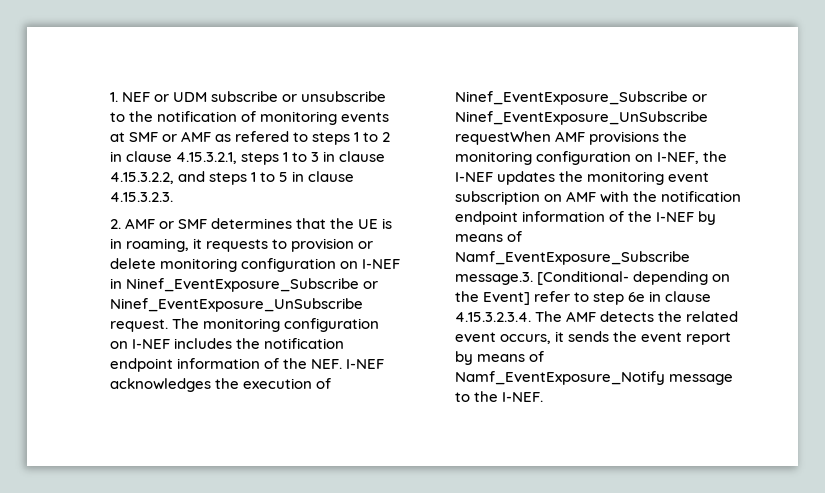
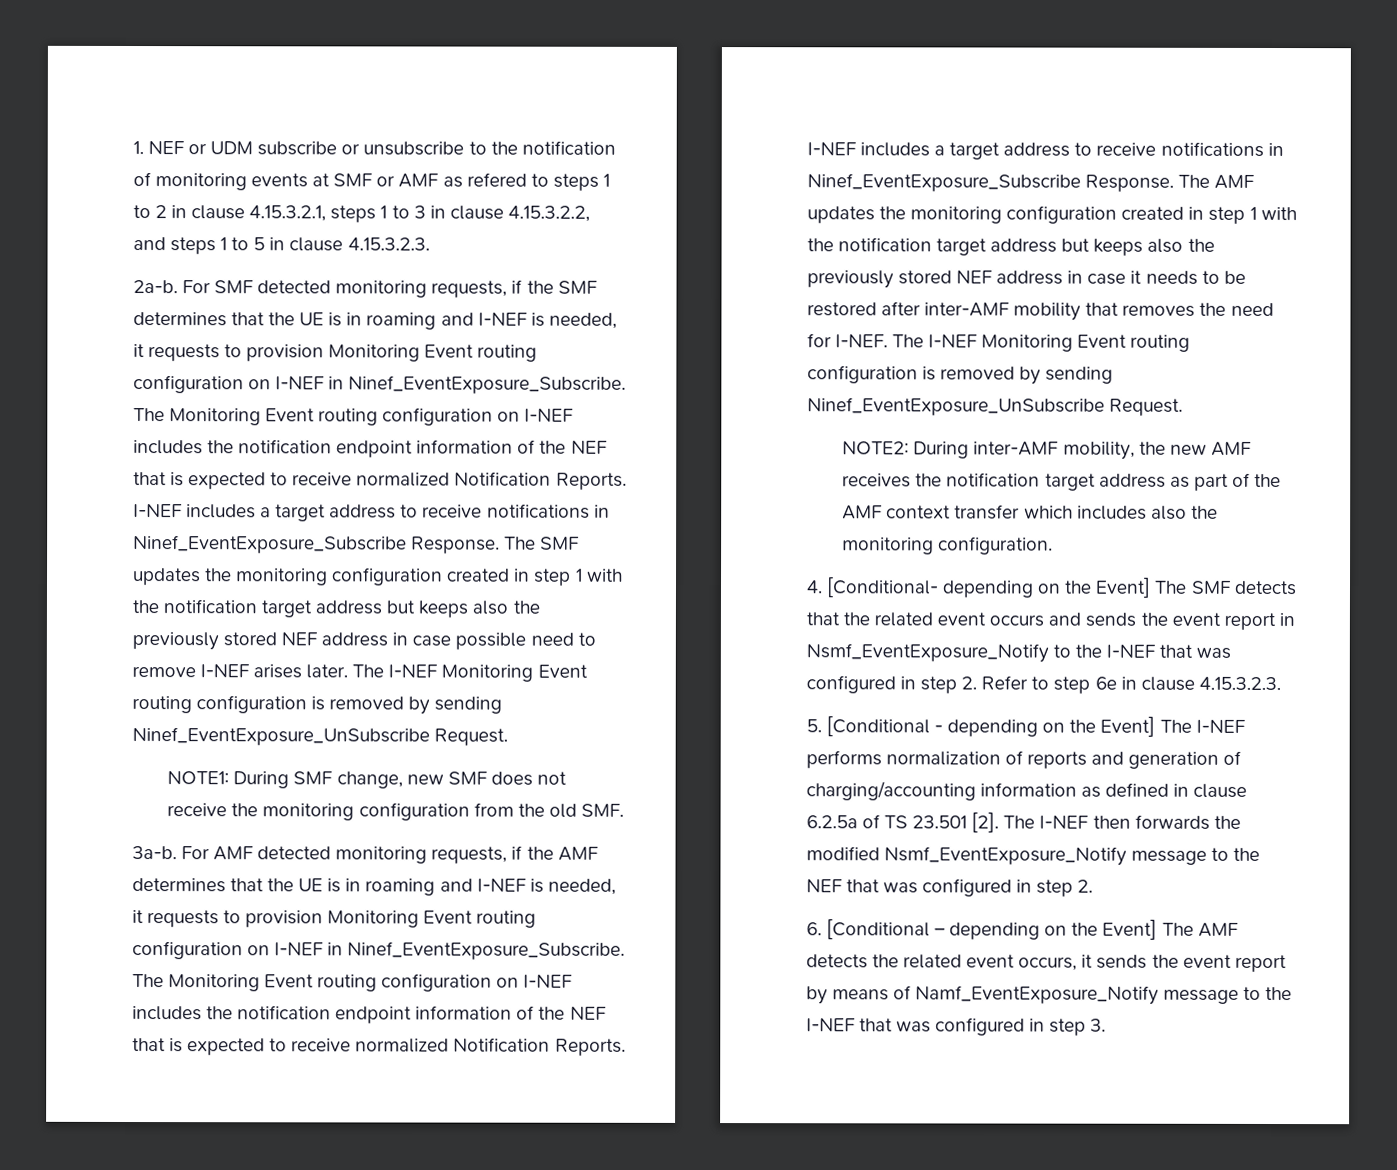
- 2. AMF or SMF determines that the UE is in roaming, it requests to provision or delete monitoring configuration on I-NEF in Ninef_EventExposure_Subscribe or Ninef_EventExposure_UnSubscribe request. The monitoring configuration on I-NEF includes the notification endpoint information of the NEF. I-NEF acknowledges the execution of Ninef_EventExposure_Subscribe or Ninef_EventExposure_UnSubscribe requestWhen AMF provisions the monitoring configuration on I-NEF, the I-NEF updates the monitoring event subscription on AMF with the notification endpoint information of the I-NEF by means of Namf_EventExposure_Subscribe message.3. [Conditional- depending on the Event] refer to step 6e in clause 4.15.3.2.3.4. The AMF detects the related event occurs, it sends the event report by means of Namf_EventExposure_Notify message to the I-NEF.
+ 2a-b. For SMF detected monitoring requests, if the SMF determines that the UE is in roaming and I-NEF is needed, it requests to provision Monitoring Event routing configuration on I-NEF in Ninef_EventExposure_Subscribe. The Monitoring Event routing configuration on I-NEF includes the notification endpoint information of the NEF that is expected to receive normalized Notification Reports. I-NEF includes a target address to receive notifications in Ninef_EventExposure_Subscribe Response. The SMF updates the monitoring configuration created in step 1 with the notification target address but keeps also the previously stored NEF address in case possible need to remove I-NEF arises later. The I-NEF Monitoring Event routing configuration is removed by sending Ninef_EventExposure_UnSubscribe Request.
+ NOTE1: During SMF change, new SMF does not receive the monitoring configuration from the old SMF.
+ 3a-b. For AMF detected monitoring requests, if the AMF determines that the UE is in roaming and I-NEF is needed, it requests to provision Monitoring Event routing configuration on I-NEF in Ninef_EventExposure_Subscribe. The Monitoring Event routing configuration on I-NEF includes the notification endpoint information of the NEF that is expected to receive normalized Notification Reports. I-NEF includes a target address to receive notifications in Ninef_EventExposure_Subscribe Response. The AMF updates the monitoring configuration created in step 1 with the notification target address but keeps also the previously stored NEF address in case it needs to be restored after inter-AMF mobility that removes the need for I-NEF. The I-NEF Monitoring Event routing configuration is removed by sending Ninef_EventExposure_UnSubscribe Request.
+ NOTE2: During inter-AMF mobility, the new AMF receives the notification target address as part of the AMF context transfer which includes also the monitoring configuration.
+ 4. [Conditional- depending on the Event] The SMF detects that the related event occurs and sends the event report in Nsmf_EventExposure_Notify to the I-NEF that was configured in step 2. Refer to step 6e in clause 4.15.3.2.3.
+ 5. [Conditional - depending on the Event] The I-NEF performs normalization of reports and generation of charging/accounting information as defined in clause 6.2.5a of TS 23.501 [2]. The I-NEF then forwards the modified Nsmf_EventExposure_Notify message to the NEF that was configured in step 2.
+ 6. [Conditional – depending on the Event] The AMF detects the related event occurs, it sends the event report by means of Namf_EventExposure_Notify message to the I-NEF that was configured in step 3.

